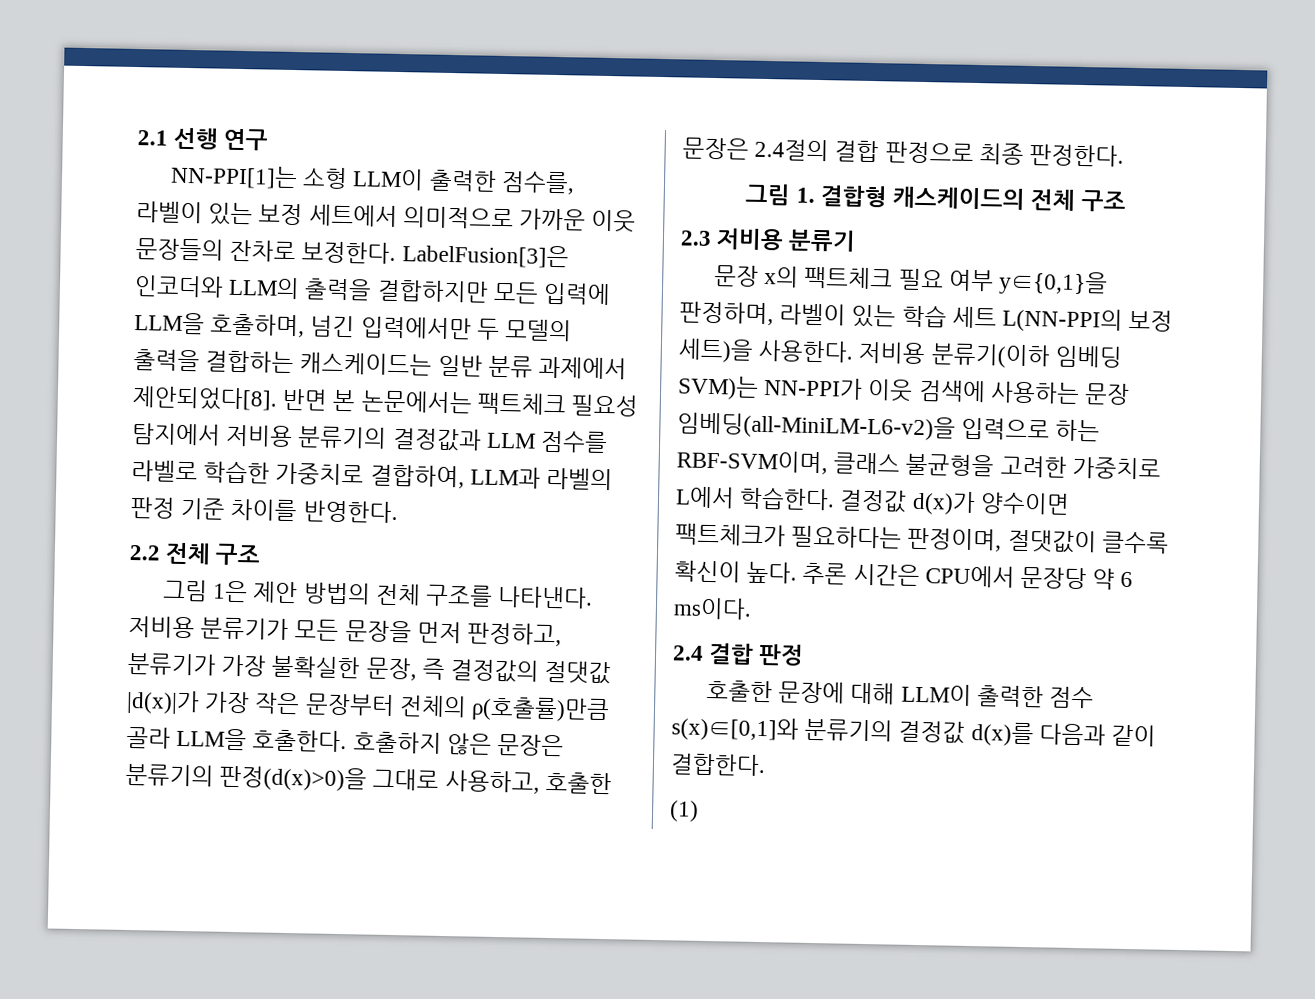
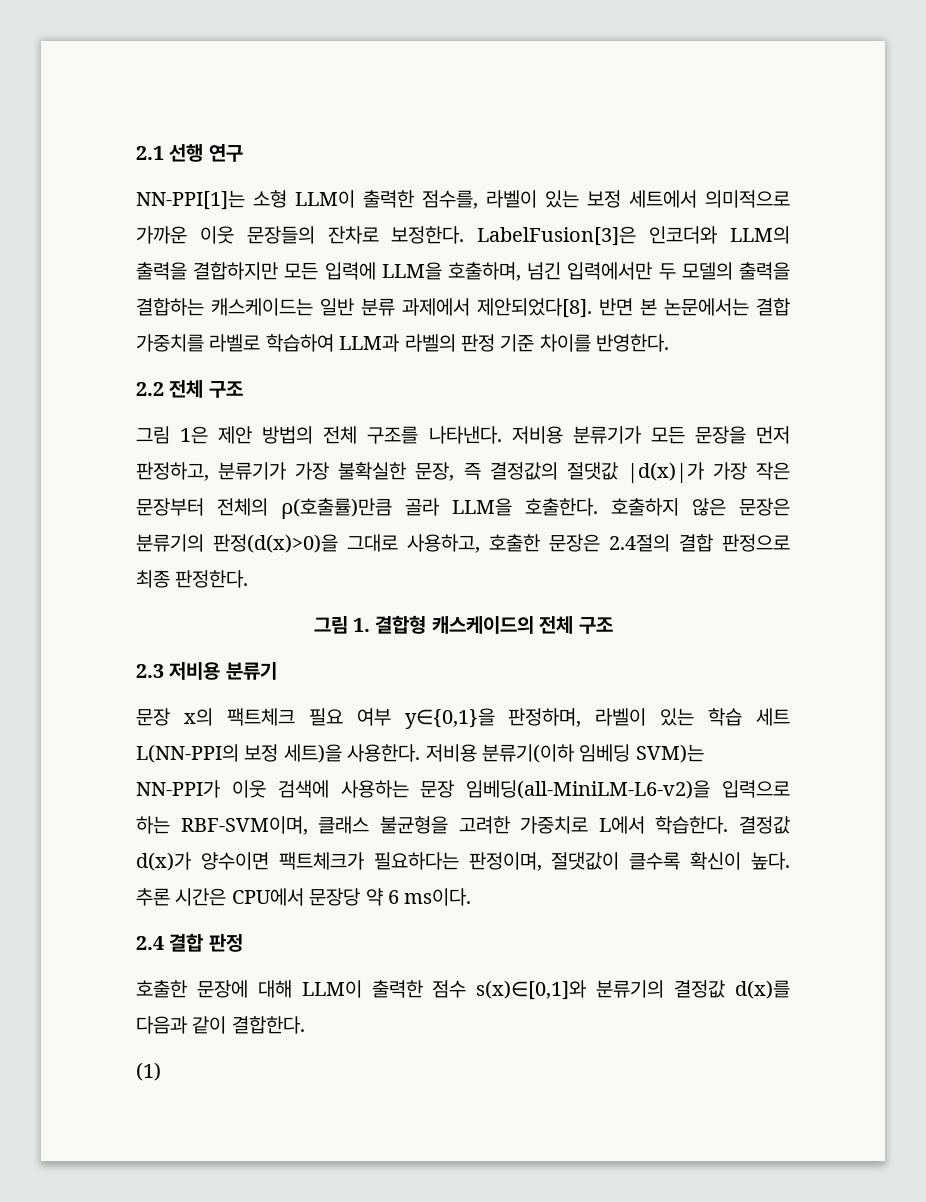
- 반면 본 논문에서는 팩트체크 필요성 탐지에서 저비용 분류기의 결정값과 LLM 점수를 라벨로 학습한 가중치로 결합하여, LLM과 라벨의 판정 기준 차이를 반영한다.
+ 반면 본 논문에서는 결합 가중치를 라벨로 학습하여 LLM과 라벨의 판정 기준 차이를 반영한다.

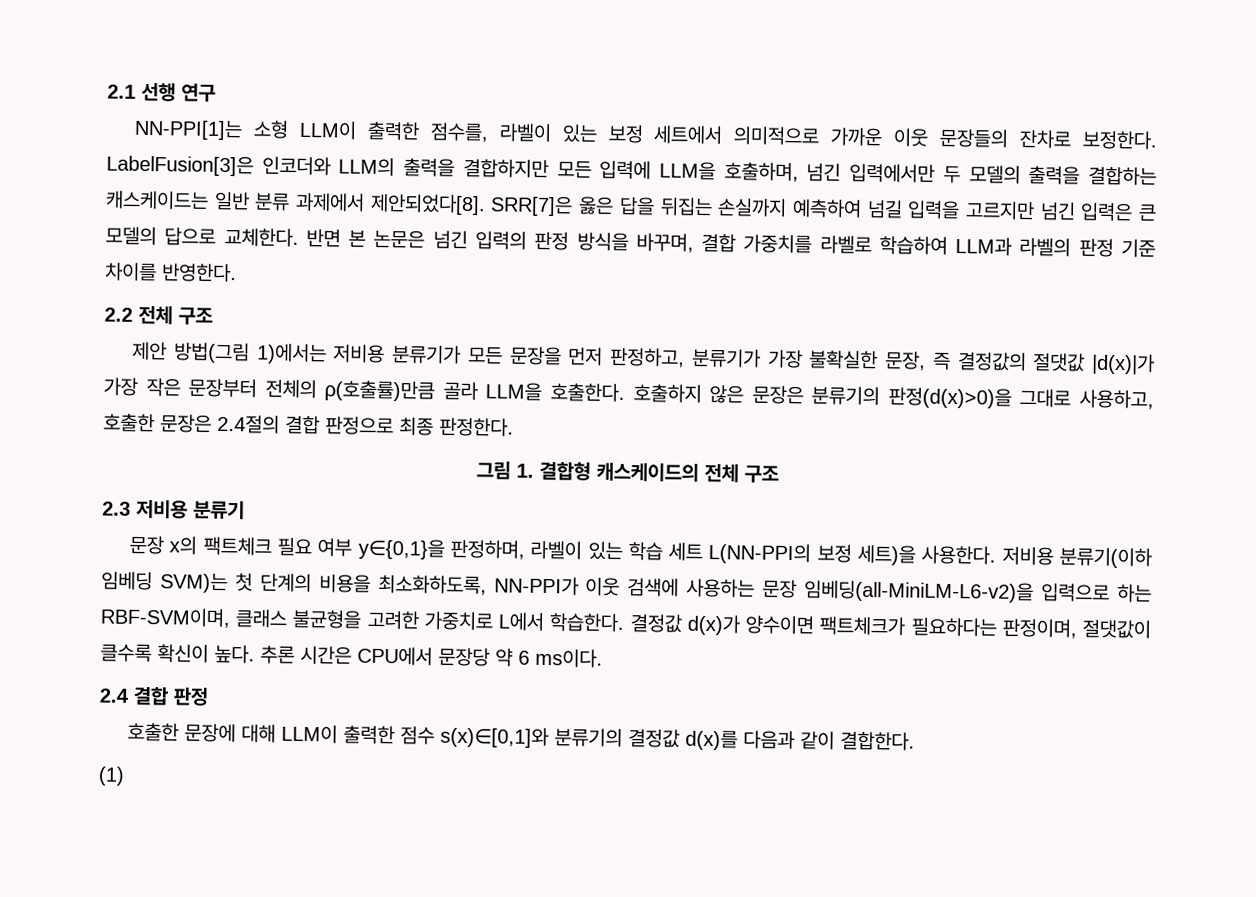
- 반면 본 논문에서는 결합 가중치를 라벨로 학습하여 LLM과 라벨의 판정 기준 차이를 반영한다.
+ SRR[7]은 옳은 답을 뒤집는 손실까지 예측하여 넘길 입력을 고르지만 넘긴 입력은 큰 모델의 답으로 교체한다. 반면 본 논문은 넘긴 입력의 판정 방식을 바꾸며, 결합 가중치를 라벨로 학습하여 LLM과 라벨의 판정 기준 차이를 반영한다.
- 그림 1은 제안 방법의 전체 구조를 나타낸다. 저비용 분류기가 모든 문장을 먼저 판정하고, 분류기가 가장 불확실한 문장, 즉 결정값의 절댓값 |d(x)|가 가장 작은 문장부터 전체의 ρ(호출률)만큼 골라 LLM을 호출한다.
+ 제안 방법(그림 1)에서는 저비용 분류기가 모든 문장을 먼저 판정하고, 분류기가 가장 불확실한 문장, 즉 결정값의 절댓값 |d(x)|가 가장 작은 문장부터 전체의 ρ(호출률)만큼 골라 LLM을 호출한다.
- 저비용 분류기(이하 임베딩 SVM)는 NN-PPI가 이웃 검색에 사용하는 문장 임베딩(all-MiniLM-L6-v2)을 입력으로 하는 RBF-SVM이며, 클래스 불균형을 고려한 가중치로 L에서 학습한다.
+ 저비용 분류기(이하 임베딩 SVM)는 첫 단계의 비용을 최소화하도록, NN-PPI가 이웃 검색에 사용하는 문장 임베딩(all-MiniLM-L6-v2)을 입력으로 하는 RBF-SVM이며, 클래스 불균형을 고려한 가중치로 L에서 학습한다.

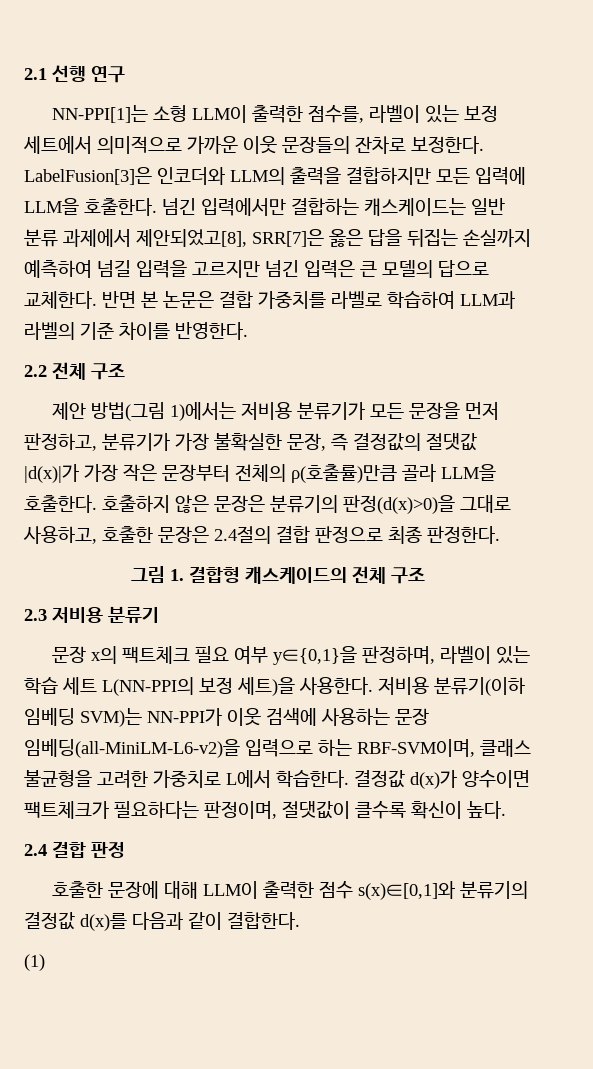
- LabelFusion[3]은 인코더와 LLM의 출력을 결합하지만 모든 입력에 LLM을 호출하며, 넘긴 입력에서만 두 모델의 출력을 결합하는 캐스케이드는 일반 분류 과제에서 제안되었다[8]. SRR[7]은 옳은 답을 뒤집는 손실까지 예측하여 넘길 입력을 고르지만 넘긴 입력은 큰 모델의 답으로 교체한다.
+ LabelFusion[3]은 인코더와 LLM의 출력을 결합하지만 모든 입력에 LLM을 호출한다. 넘긴 입력에서만 결합하는 캐스케이드는 일반 분류 과제에서 제안되었고[8], SRR[7]은 옳은 답을 뒤집는 손실까지 예측하여 넘길 입력을 고르지만 넘긴 입력은 큰 모델의 답으로 교체한다.
- 반면 본 논문은 넘긴 입력의 판정 방식을 바꾸며, 결합 가중치를 라벨로 학습하여 LLM과 라벨의 판정 기준 차이를 반영한다.
+ 반면 본 논문은 결합 가중치를 라벨로 학습하여 LLM과 라벨의 기준 차이를 반영한다.
- 저비용 분류기(이하 임베딩 SVM)는 첫 단계의 비용을 최소화하도록, NN-PPI가 이웃 검색에 사용하는 문장 임베딩(all-MiniLM-L6-v2)을 입력으로 하는 RBF-SVM이며, 클래스 불균형을 고려한 가중치로 L에서 학습한다.
+ 저비용 분류기(이하 임베딩 SVM)는 NN-PPI가 이웃 검색에 사용하는 문장 임베딩(all-MiniLM-L6-v2)을 입력으로 하는 RBF-SVM이며, 클래스 불균형을 고려한 가중치로 L에서 학습한다.
- 추론 시간은 CPU에서 문장당 약 6 ms이다.

